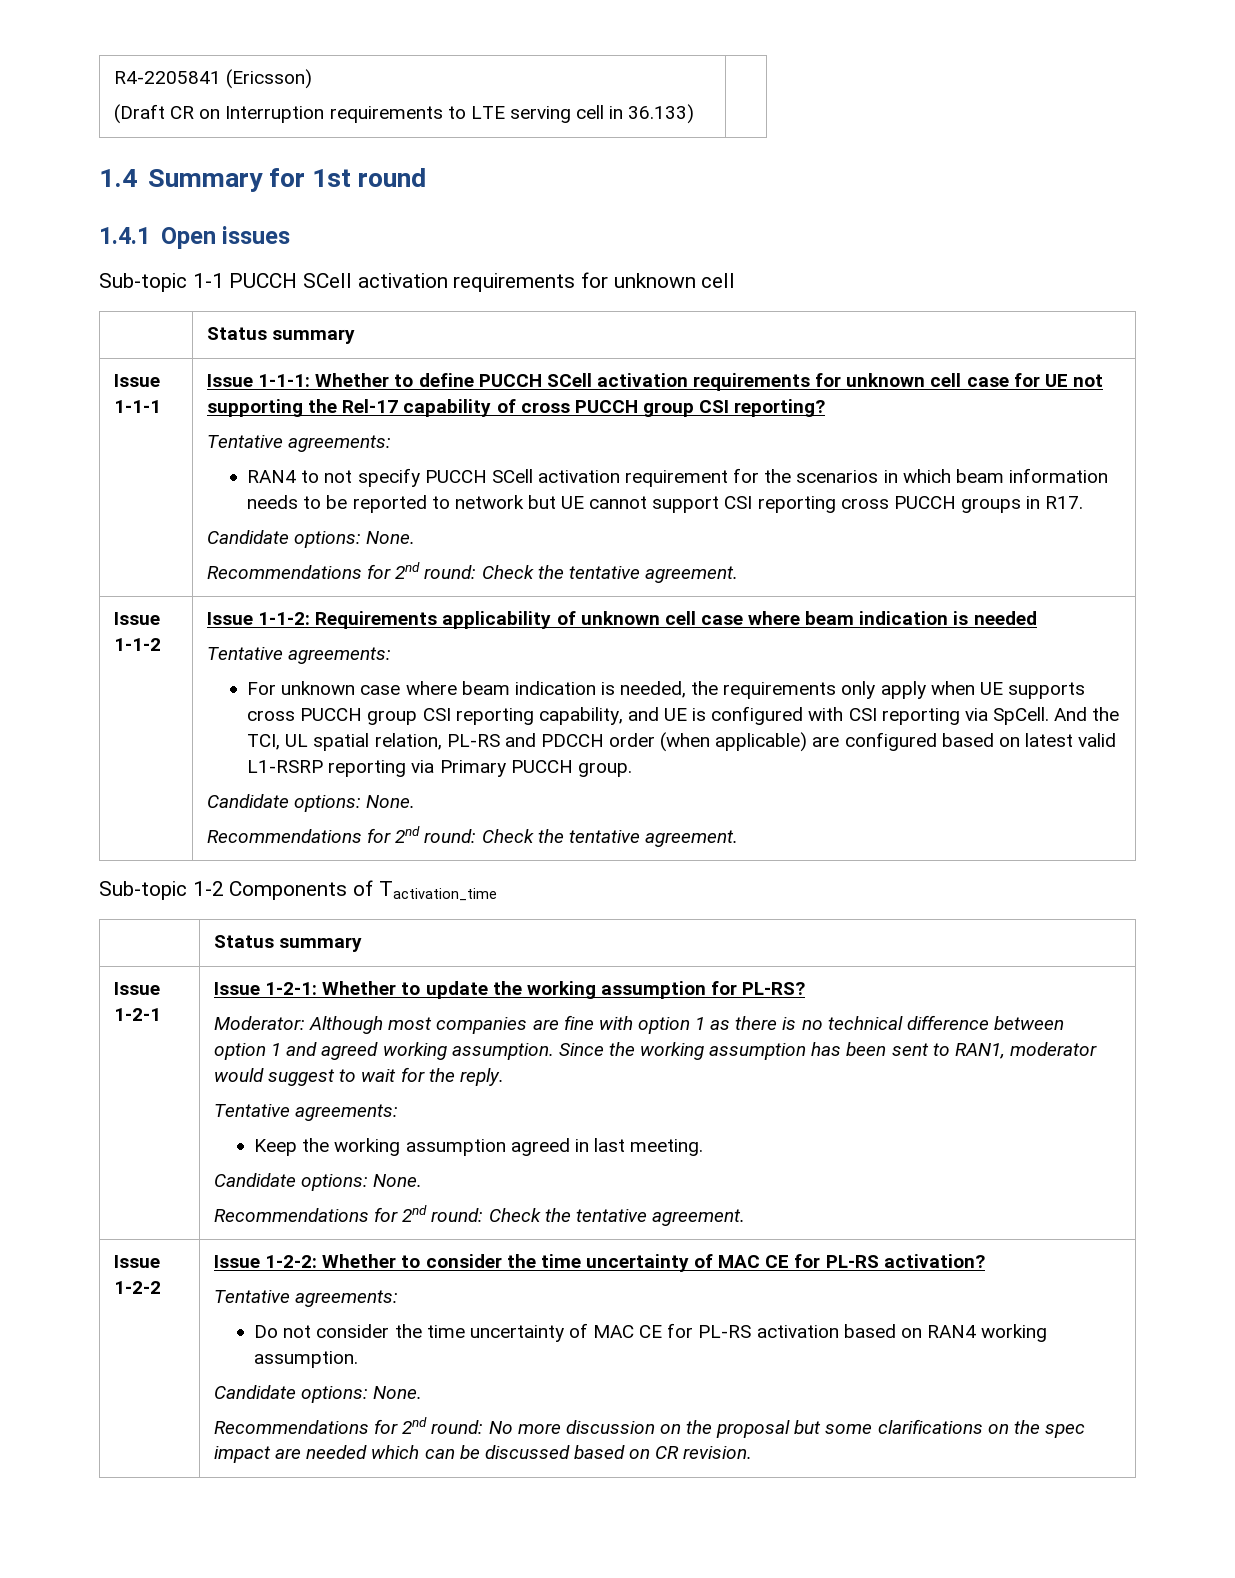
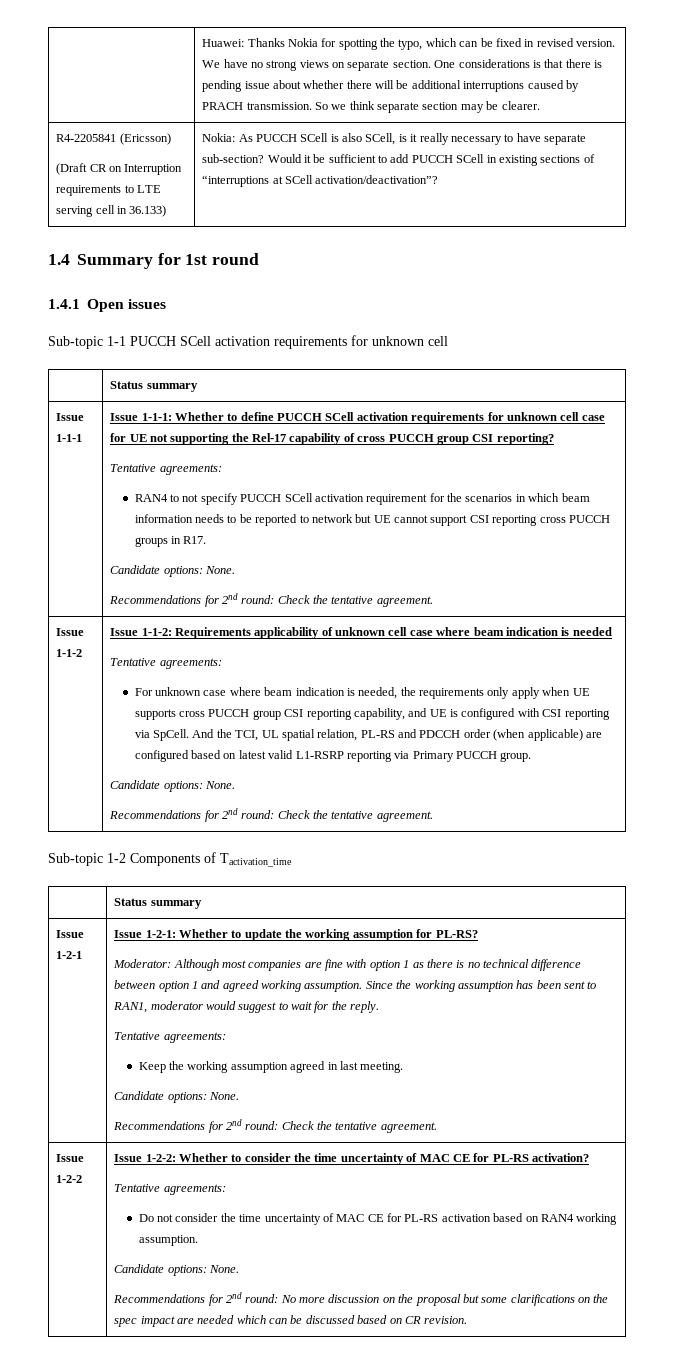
+ Huawei: Thanks Nokia for spotting the typo, which can be fixed in revised version. We have no strong views on separate section. One considerations is that there is pending issue about whether there will be additional interruptions caused by PRACH transmission. So we think separate section may be clearer.
+ Nokia: As PUCCH SCell is also SCell, is it really necessary to have separate sub-section? Would it be sufficient to add PUCCH SCell in existing sections of “interruptions at SCell activation/deactivation”?

